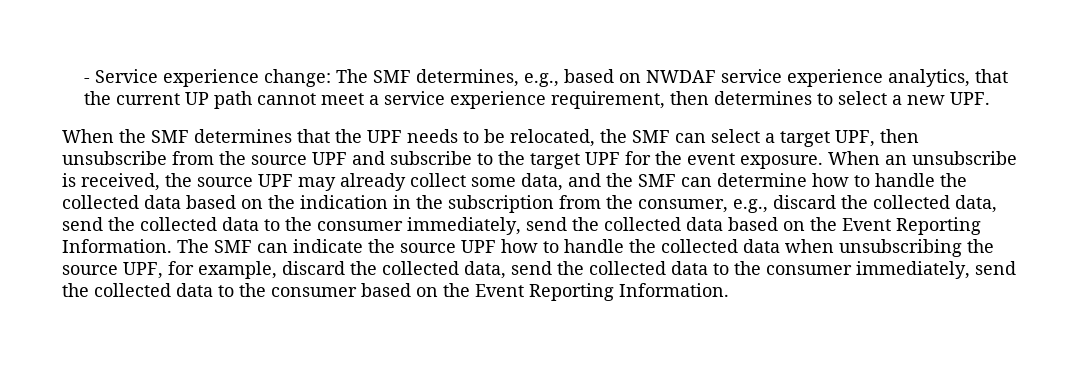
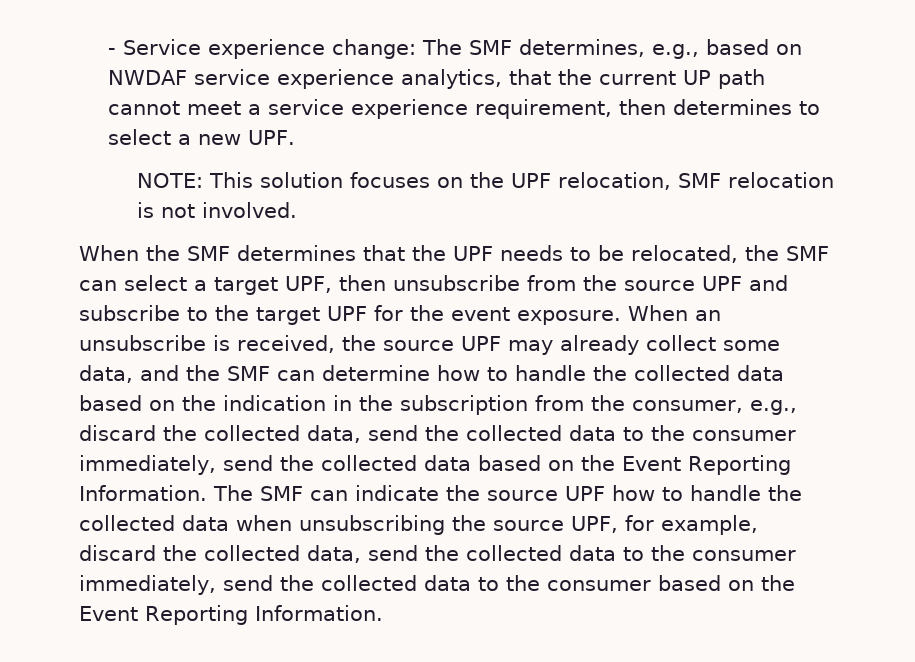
+ NOTE: This solution focuses on the UPF relocation, SMF relocation is not involved.

